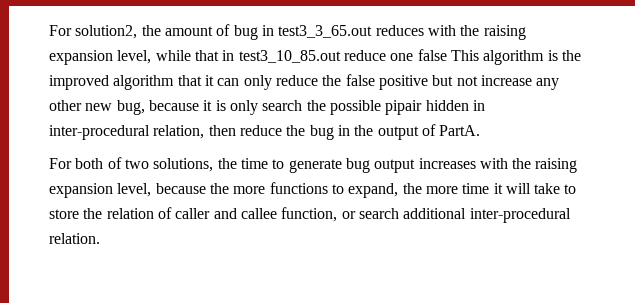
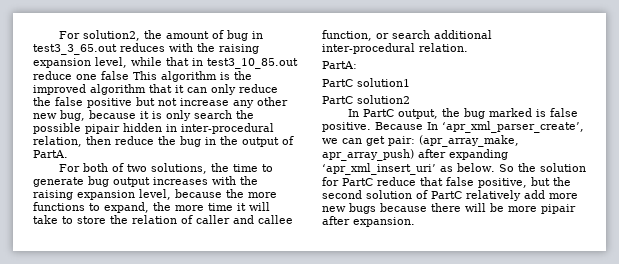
+ PartA:
+ PartC solution1
+ PartC solution2
+ In PartC output, the bug marked is false positive. Because In ‘apr_xml_parser_create’, we can get pair: (apr_array_make, apr_array_push) after expanding ‘apr_xml_insert_uri’ as below. So the solution for PartC reduce that false positive, but the second solution of PartC relatively add more new bugs because there will be more pipair after expansion.

